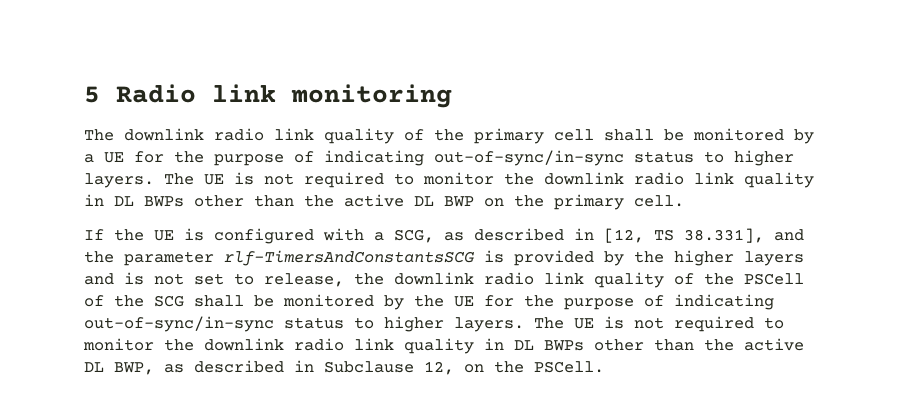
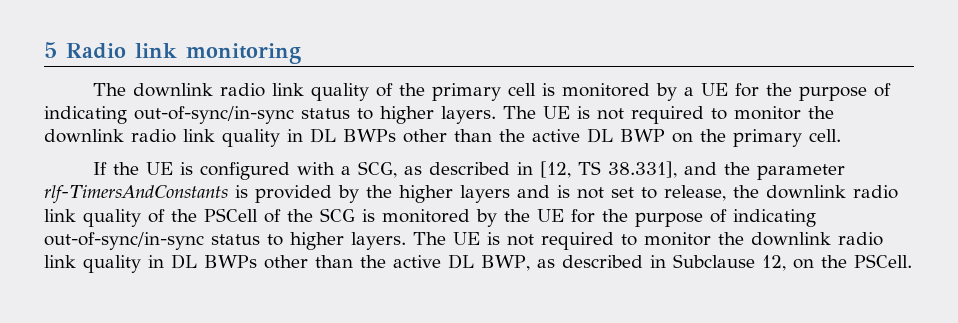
- The downlink radio link quality of the primary cell shall be monitored by a UE for the purpose of indicating out-of-sync/in-sync status to higher layers.
+ The downlink radio link quality of the primary cell is monitored by a UE for the purpose of indicating out-of-sync/in-sync status to higher layers.
- If the UE is configured with a SCG, as described in [12, TS 38.331], and the parameter rlf-TimersAndConstantsSCG is provided by the higher layers and is not set to release, the downlink radio link quality of the PSCell of the SCG shall be monitored by the UE for the purpose of indicating out-of-sync/in-sync status to higher layers.
+ If the UE is configured with a SCG, as described in [12, TS 38.331], and the parameter rlf-TimersAndConstants is provided by the higher layers and is not set to release, the downlink radio link quality of the PSCell of the SCG is monitored by the UE for the purpose of indicating out-of-sync/in-sync status to higher layers.

